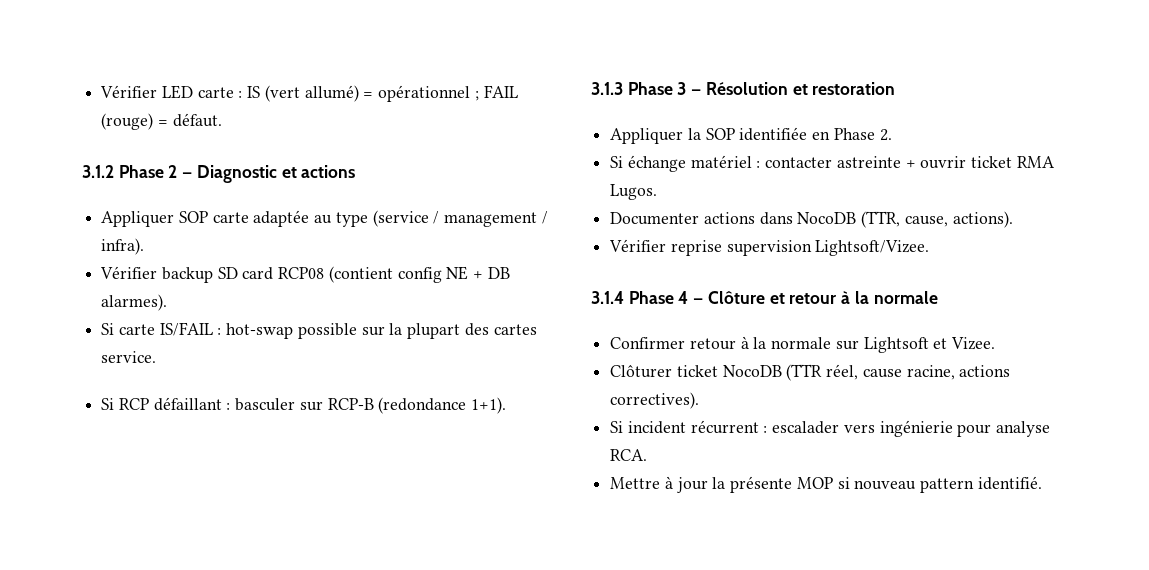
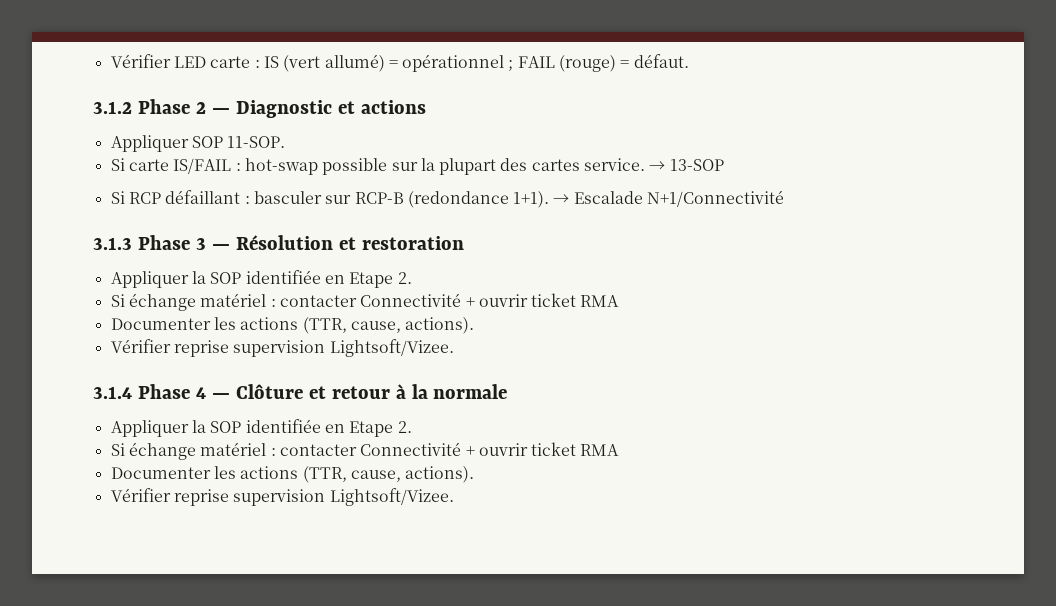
- Appliquer SOP carte adaptée au type (service / management / infra).
- Vérifier backup SD card RCP08 (contient config NE + DB alarmes).
+ Appliquer SOP 11-SOP.
+ → 13-SOP
+ → Escalade N+1/Connectivité
  3.1.3 Phase 3 — Résolution et restoration
- Appliquer la SOP identifiée en Phase 2.
- Si échange matériel : contacter astreinte + ouvrir ticket RMA Lugos.
- Documenter actions dans NocoDB (TTR, cause, actions).
+ Appliquer la SOP identifiée en Etape 2.
+ Si échange matériel : contacter Connectivité + ouvrir ticket RMA
+ Documenter les actions (TTR, cause, actions).
  3.1.4 Phase 4 — Clôture et retour à la normale
- Confirmer retour à la normale sur Lightsoft et Vizee.
- Clôturer ticket NocoDB (TTR réel, cause racine, actions correctives).
- Si incident récurrent : escalader vers ingénierie pour analyse RCA.
- Mettre à jour la présente MOP si nouveau pattern identifié.
+ Appliquer la SOP identifiée en Etape 2.
+ Si échange matériel : contacter Connectivité + ouvrir ticket RMA
+ Documenter les actions (TTR, cause, actions).
+ Vérifier reprise supervision Lightsoft/Vizee.

